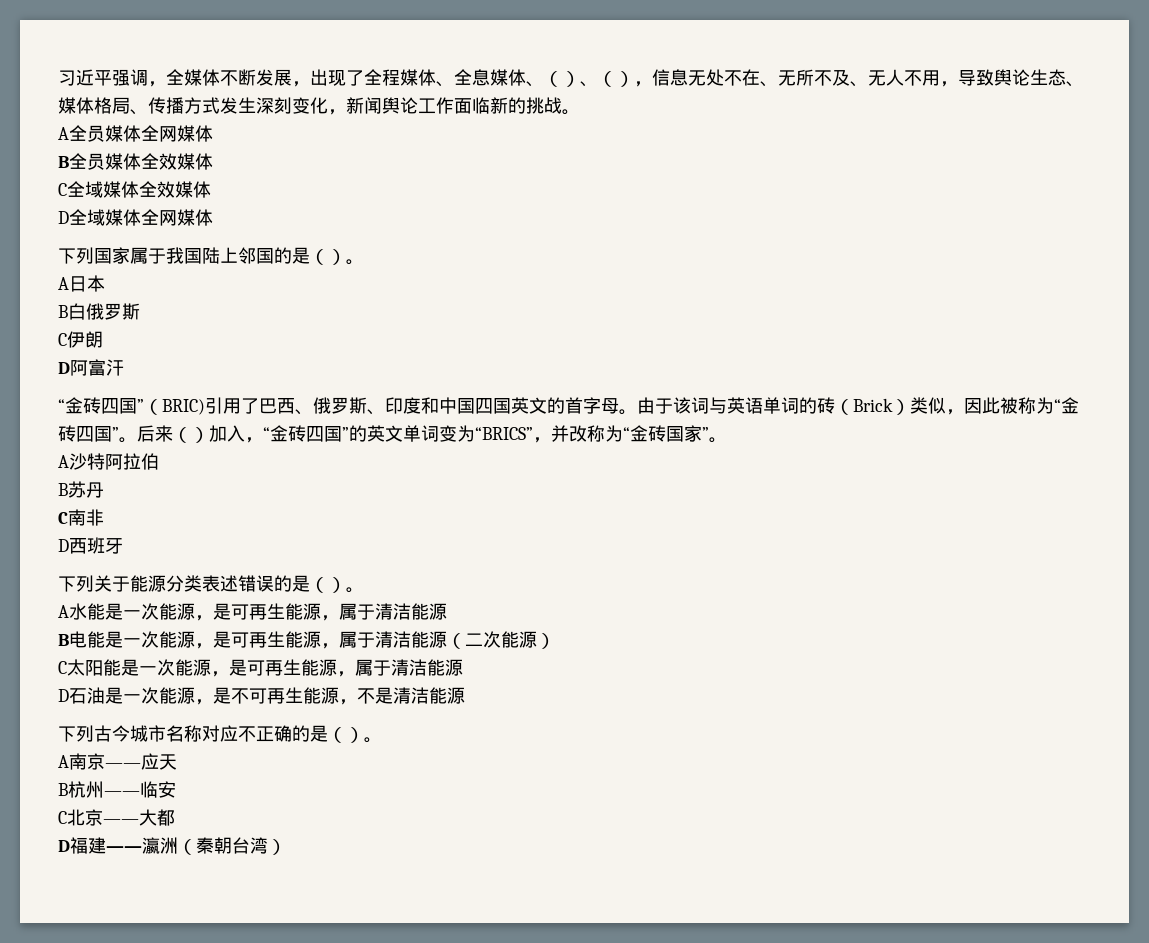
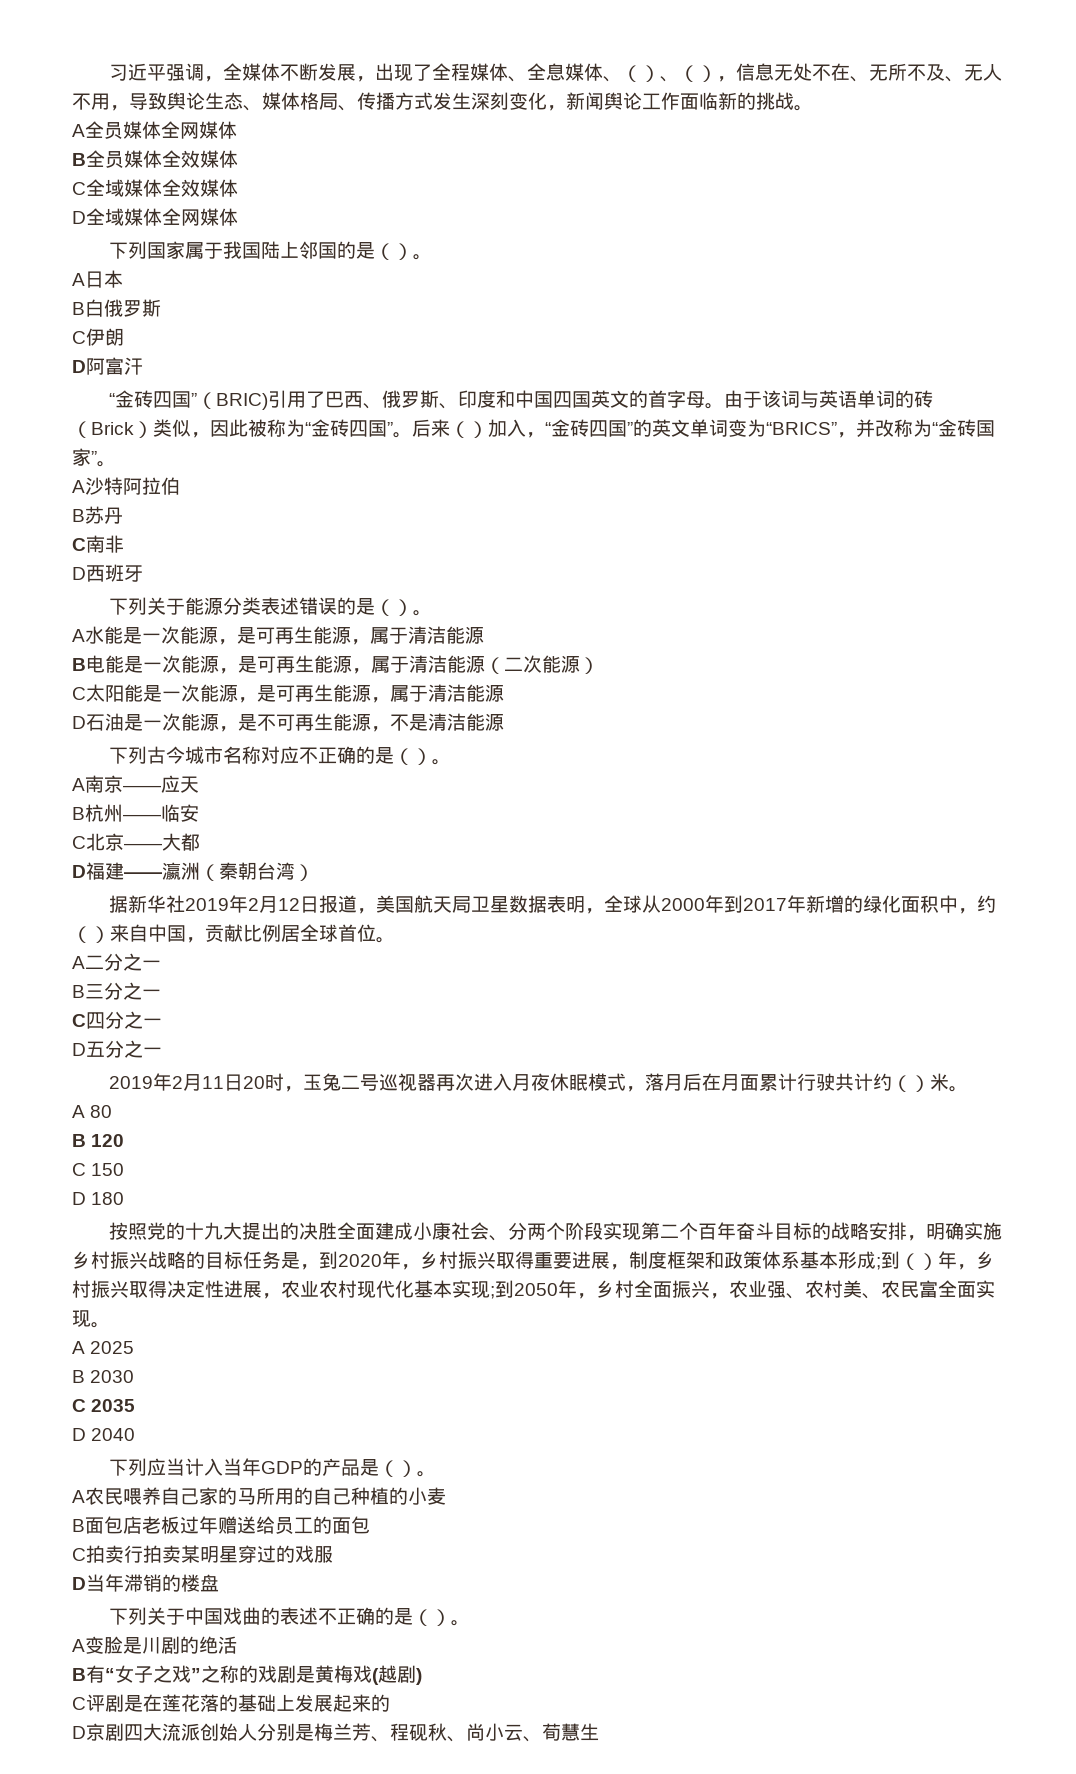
+ 据新华社2019年2月12日报道，美国航天局卫星数据表明，全球从2000年到2017年新增的绿化面积中，约（）来自中国，贡献比例居全球首位。
+ A二分之一
+ B三分之一
+ C四分之一
+ D五分之一
+ 2019年2月11日20时，玉兔二号巡视器再次进入月夜休眠模式，落月后在月面累计行驶共计约（）米。
+ A 80
+ B 120
+ C 150
+ D 180
+ 按照党的十九大提出的决胜全面建成小康社会、分两个阶段实现第二个百年奋斗目标的战略安排，明确实施乡村振兴战略的目标任务是，到2020年，乡村振兴取得重要进展，制度框架和政策体系基本形成;到（）年，乡村振兴取得决定性进展，农业农村现代化基本实现;到2050年，乡村全面振兴，农业强、农村美、农民富全面实现。
+ A 2025
+ B 2030
+ C 2035
+ D 2040
+ 下列应当计入当年GDP的产品是（）。
+ A农民喂养自己家的马所用的自己种植的小麦
+ B面包店老板过年赠送给员工的面包
+ C拍卖行拍卖某明星穿过的戏服
+ D当年滞销的楼盘
+ 下列关于中国戏曲的表述不正确的是（）。
+ A变脸是川剧的绝活
+ B有“女子之戏”之称的戏剧是黄梅戏(越剧)
+ C评剧是在莲花落的基础上发展起来的
+ D京剧四大流派创始人分别是梅兰芳、程砚秋、尚小云、荀慧生

